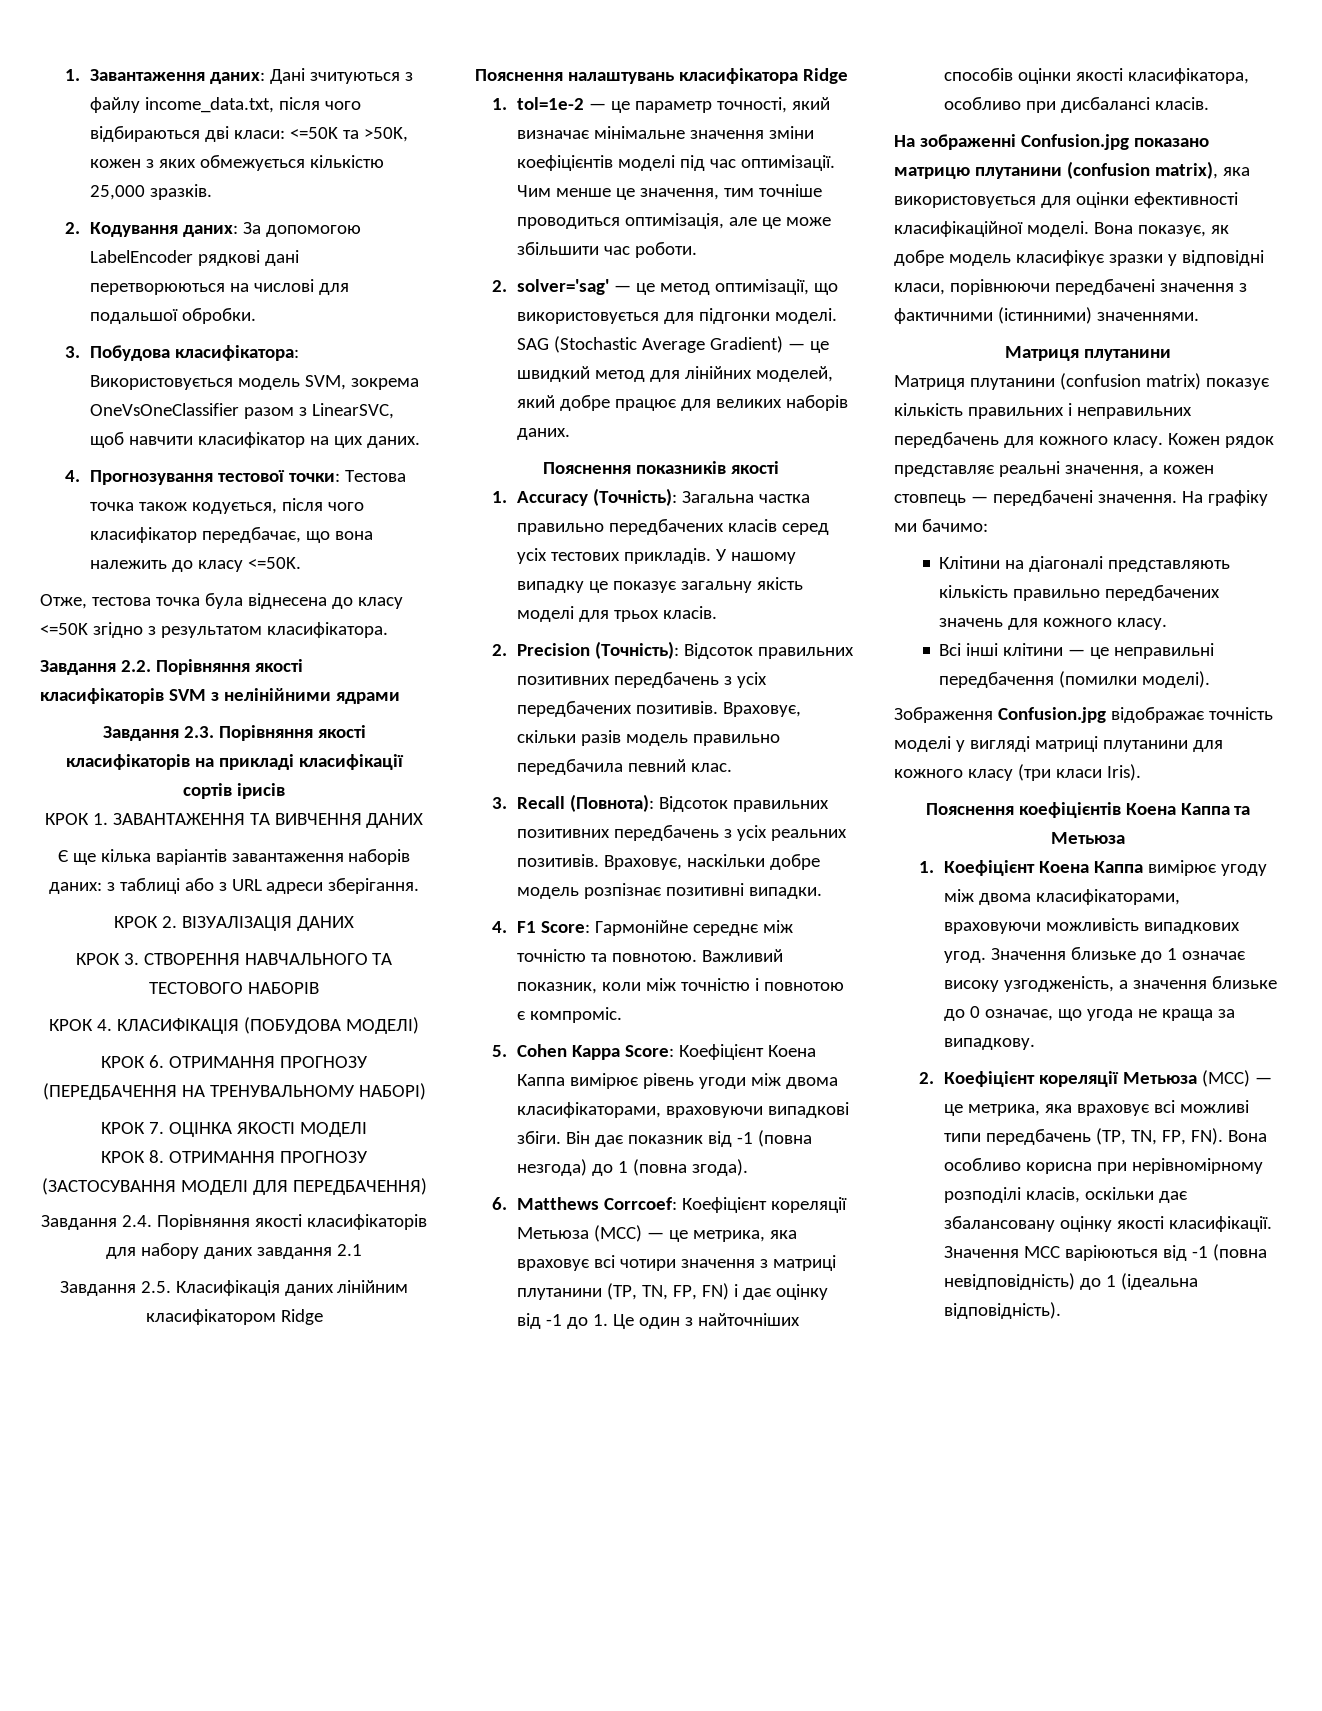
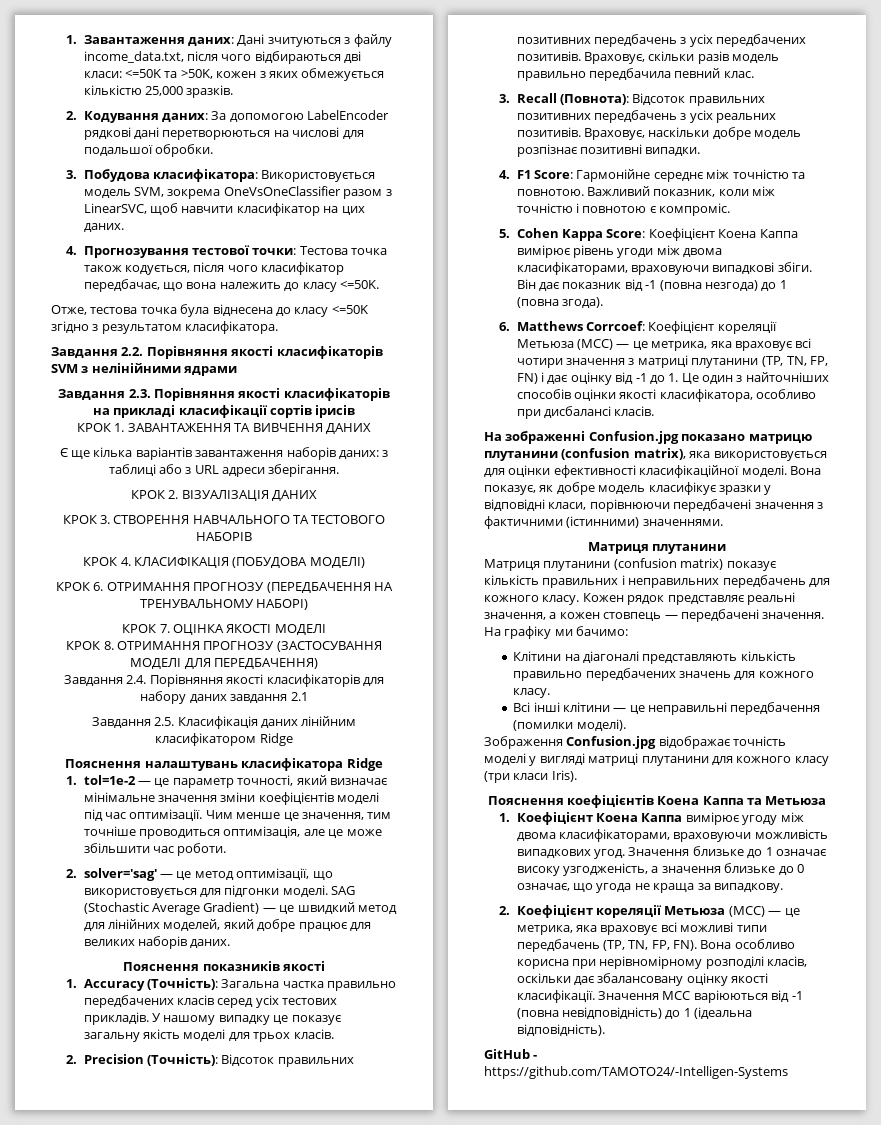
+ GitHub - https://github.com/TAMOTO24/-Intelligen-Systems

